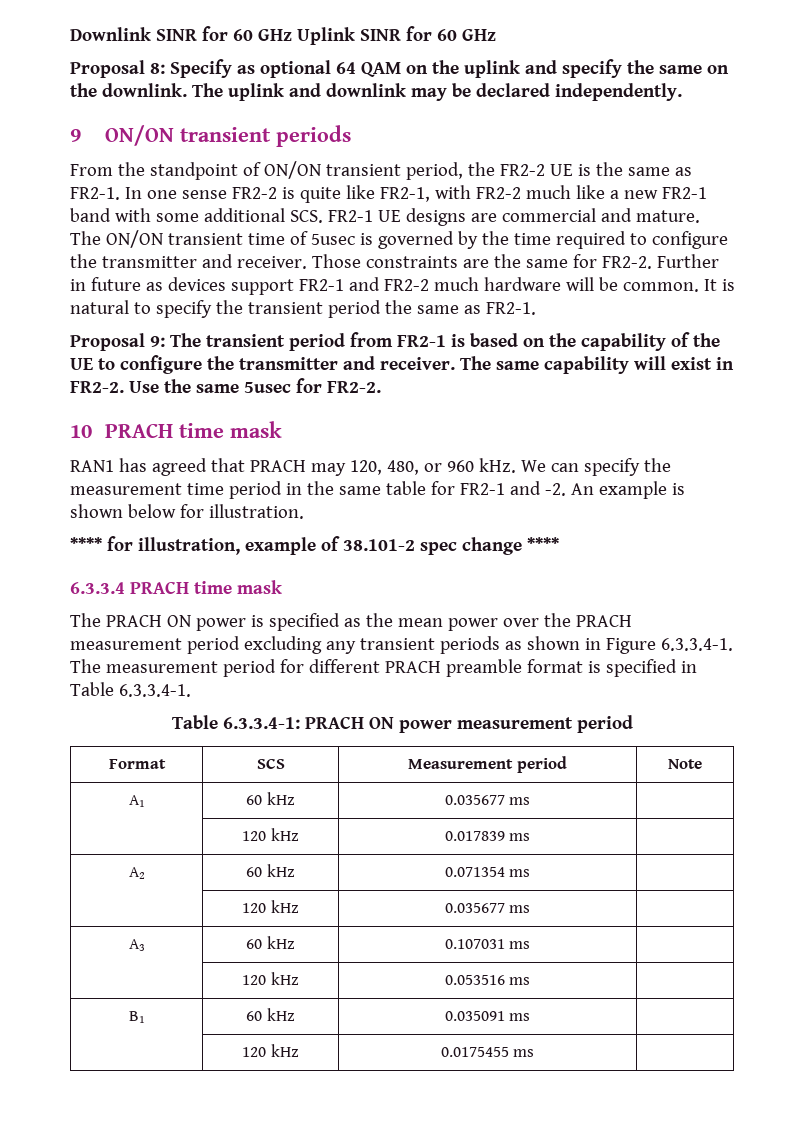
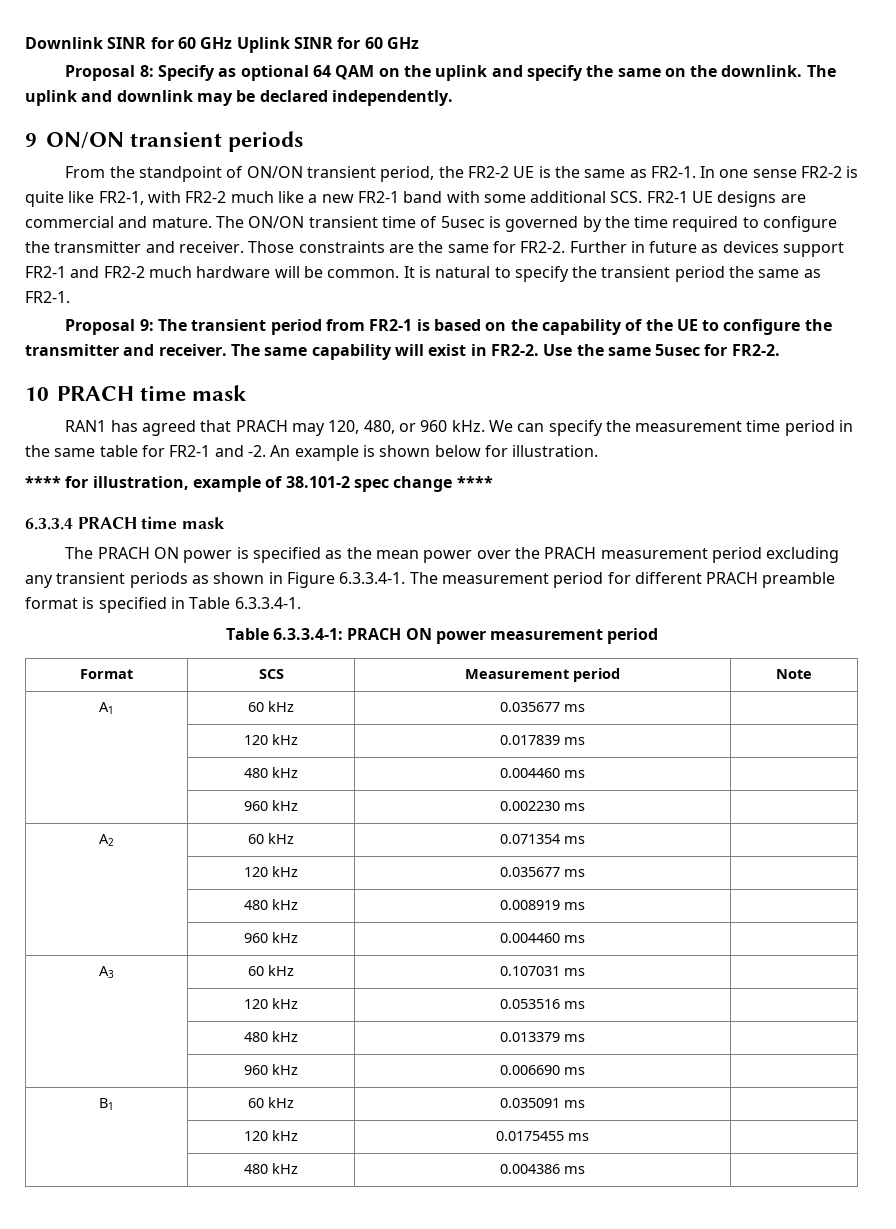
+ | 480 kHz | 0.004460 ms |
+ | 960 kHz | 0.002230 ms |
+ | 480 kHz | 0.008919 ms |
+ | 960 kHz | 0.004460 ms |
+ | 480 kHz | 0.013379 ms |
+ | 960 kHz | 0.006690 ms |
+ | 480 kHz | 0.004386 ms |

